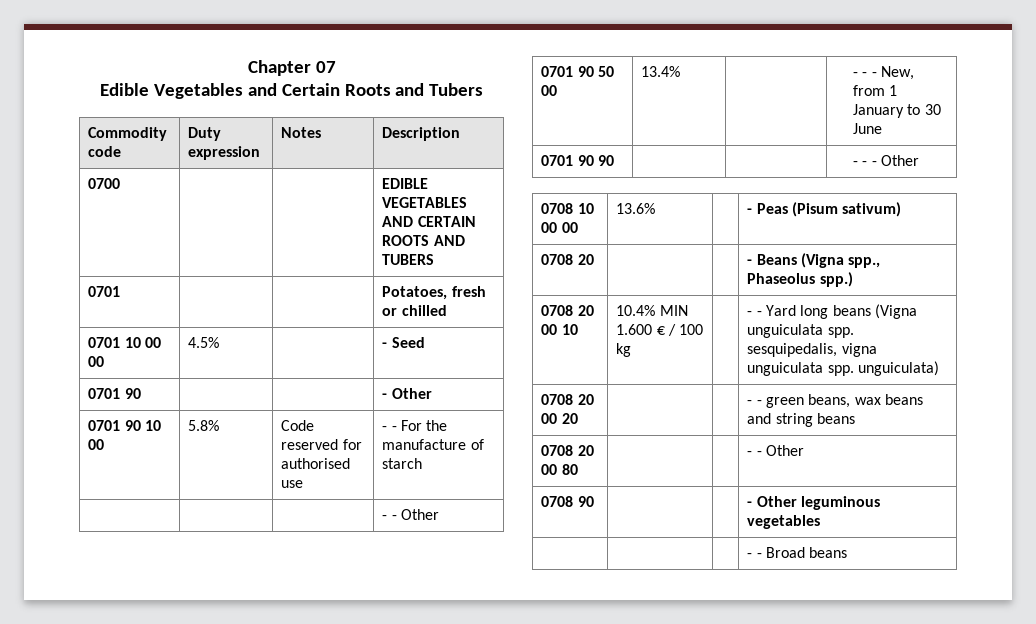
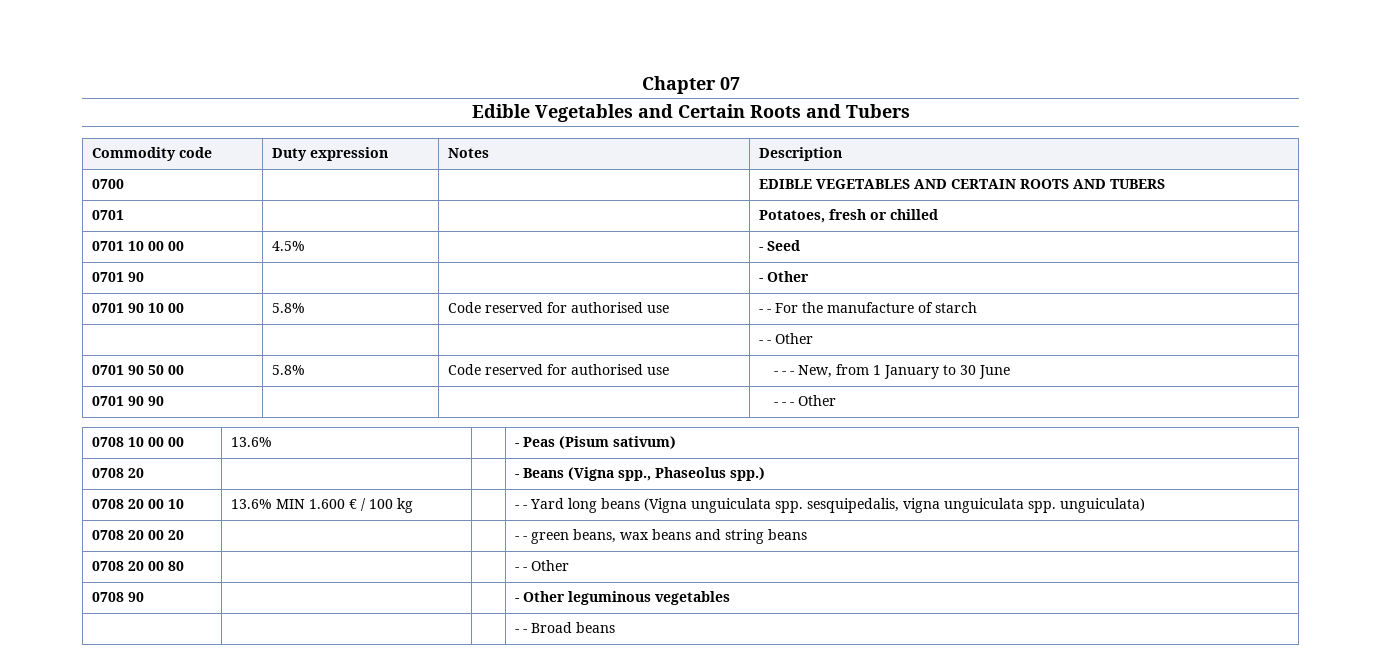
- 0701 90 50 00 | 13.4% | | - - - New, from 1 January to 30 June
+ 0701 90 50 00 | 5.8% | Code reserved for authorised use | - - - New, from 1 January to 30 June
- 0708 20 00 10 | 10.4% MIN 1.600 € / 100 kg | | - - Yard long beans (Vigna unguiculata spp. sesquipedalis, vigna unguiculata spp. unguiculata)
+ 0708 20 00 10 | 13.6% MIN 1.600 € / 100 kg | | - - Yard long beans (Vigna unguiculata spp. sesquipedalis, vigna unguiculata spp. unguiculata)

